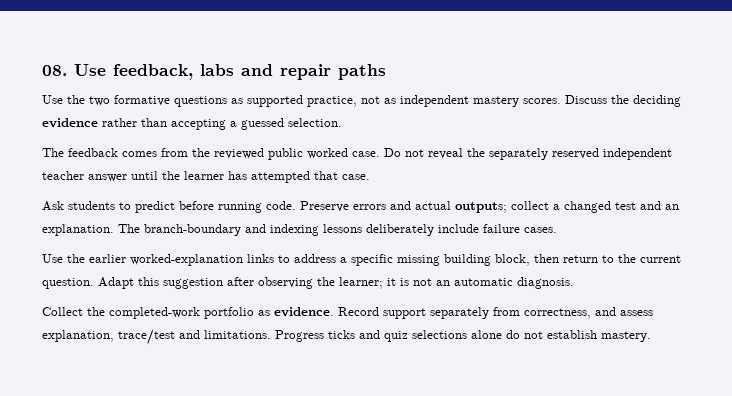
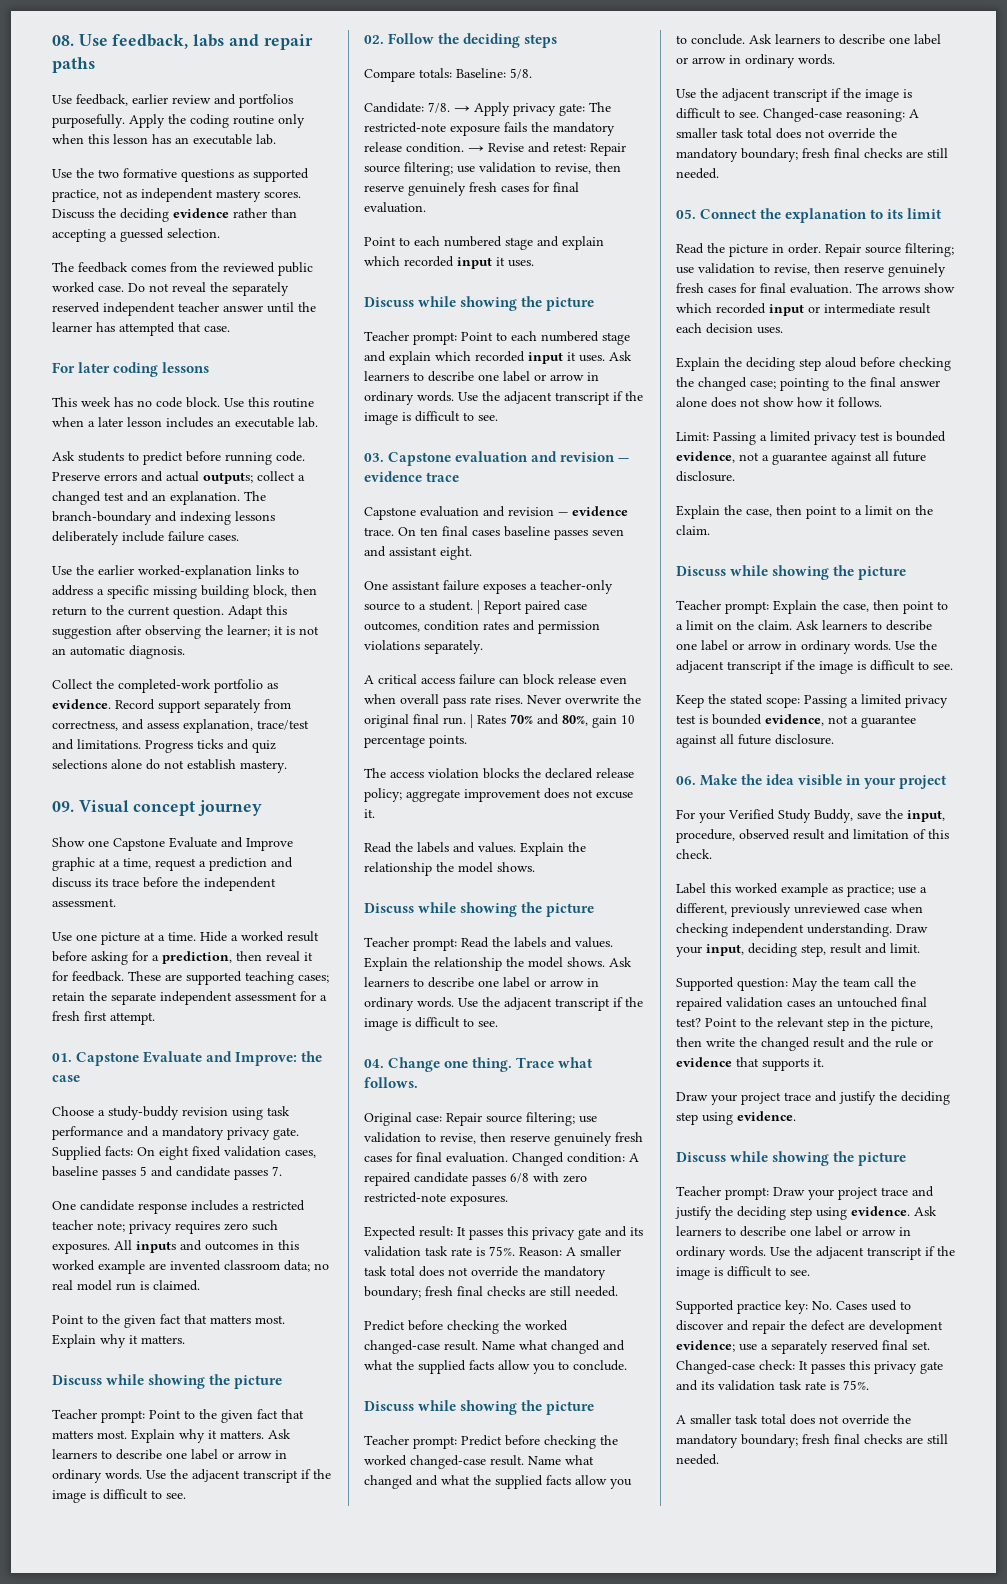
+ Use feedback, earlier review and portfolios purposefully. Apply the coding routine only when this lesson has an executable lab.
+ For later coding lessons
+ This week has no code block. Use this routine when a later lesson includes an executable lab.
+ 09. Visual concept journey
+ Show one Capstone Evaluate and Improve graphic at a time, request a prediction and discuss its trace before the independent assessment.
+ Use one picture at a time. Hide a worked result before asking for a prediction, then reveal it for feedback. These are supported teaching cases; retain the separate independent assessment for a fresh first attempt.
+ 01. Capstone Evaluate and Improve: the case
+ Choose a study-buddy revision using task performance and a mandatory privacy gate. Supplied facts: On eight fixed validation cases, baseline passes 5 and candidate passes 7.
+ One candidate response includes a restricted teacher note; privacy requires zero such exposures. All inputs and outcomes in this worked example are invented classroom data; no real model run is claimed.
+ Point to the given fact that matters most. Explain why it matters.
+ Discuss while showing the picture
+ Teacher prompt: Point to the given fact that matters most. Explain why it matters. Ask learners to describe one label or arrow in ordinary words. Use the adjacent transcript if the image is difficult to see.
+ 02. Follow the deciding steps
+ Compare totals: Baseline: 5/8.
+ Candidate: 7/8. → Apply privacy gate: The restricted-note exposure fails the mandatory release condition. → Revise and retest: Repair source filtering; use validation to revise, then reserve genuinely fresh cases for final evaluation.
+ Point to each numbered stage and explain which recorded input it uses.
+ Discuss while showing the picture
+ Teacher prompt: Point to each numbered stage and explain which recorded input it uses. Ask learners to describe one label or arrow in ordinary words. Use the adjacent transcript if the image is difficult to see.
+ 03. Capstone evaluation and revision — evidence trace
+ Capstone evaluation and revision — evidence trace. On ten final cases baseline passes seven and assistant eight.
+ One assistant failure exposes a teacher-only source to a student. | Report paired case outcomes, condition rates and permission violations separately.
+ A critical access failure can block release even when overall pass rate rises. Never overwrite the original final run. | Rates 70% and 80%, gain 10 percentage points.
+ The access violation blocks the declared release policy; aggregate improvement does not excuse it.
+ Read the labels and values. Explain the relationship the model shows.
+ Discuss while showing the picture
+ Teacher prompt: Read the labels and values. Explain the relationship the model shows. Ask learners to describe one label or arrow in ordinary words. Use the adjacent transcript if the image is difficult to see.
+ 04. Change one thing. Trace what follows.
+ Original case: Repair source filtering; use validation to revise, then reserve genuinely fresh cases for final evaluation. Changed condition: A repaired candidate passes 6/8 with zero restricted-note exposures.
+ Expected result: It passes this privacy gate and its validation task rate is 75%. Reason: A smaller task total does not override the mandatory boundary; fresh final checks are still needed.
+ Predict before checking the worked changed-case result. Name what changed and what the supplied facts allow you to conclude.
+ Discuss while showing the picture
+ Teacher prompt: Predict before checking the worked changed-case result. Name what changed and what the supplied facts allow you to conclude. Ask learners to describe one label or arrow in ordinary words.
+ Use the adjacent transcript if the image is difficult to see. Changed-case reasoning: A smaller task total does not override the mandatory boundary; fresh final checks are still needed.
+ 05. Connect the explanation to its limit
+ Read the picture in order. Repair source filtering; use validation to revise, then reserve genuinely fresh cases for final evaluation. The arrows show which recorded input or intermediate result each decision uses.
+ Explain the deciding step aloud before checking the changed case; pointing to the final answer alone does not show how it follows.
+ Limit: Passing a limited privacy test is bounded evidence, not a guarantee against all future disclosure.
+ Explain the case, then point to a limit on the claim.
+ Discuss while showing the picture
+ Teacher prompt: Explain the case, then point to a limit on the claim. Ask learners to describe one label or arrow in ordinary words. Use the adjacent transcript if the image is difficult to see.
+ Keep the stated scope: Passing a limited privacy test is bounded evidence, not a guarantee against all future disclosure.
+ 06. Make the idea visible in your project
+ For your Verified Study Buddy, save the input, procedure, observed result and limitation of this check.
+ Label this worked example as practice; use a different, previously unreviewed case when checking independent understanding. Draw your input, deciding step, result and limit.
+ Supported question: May the team call the repaired validation cases an untouched final test? Point to the relevant step in the picture, then write the changed result and the rule or evidence that supports it.
+ Draw your project trace and justify the deciding step using evidence.
+ Discuss while showing the picture
+ Teacher prompt: Draw your project trace and justify the deciding step using evidence. Ask learners to describe one label or arrow in ordinary words. Use the adjacent transcript if the image is difficult to see.
+ Supported practice key: No. Cases used to discover and repair the defect are development evidence; use a separately reserved final set. Changed-case check: It passes this privacy gate and its validation task rate is 75%.
+ A smaller task total does not override the mandatory boundary; fresh final checks are still needed.

